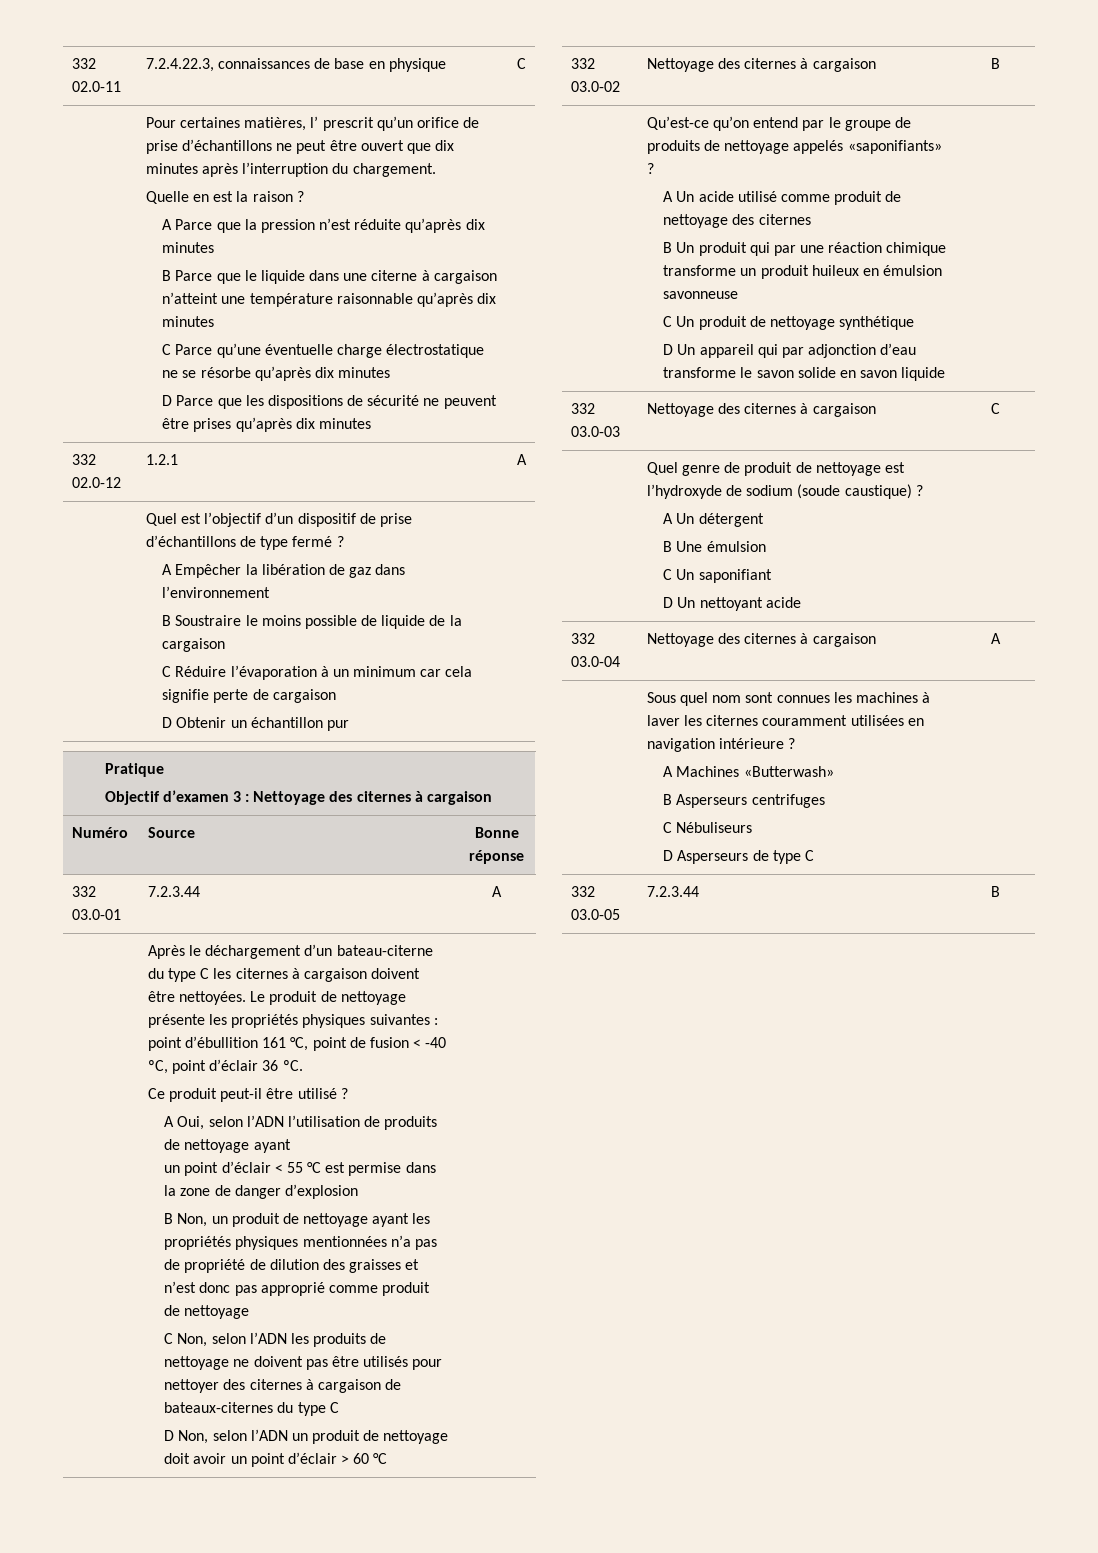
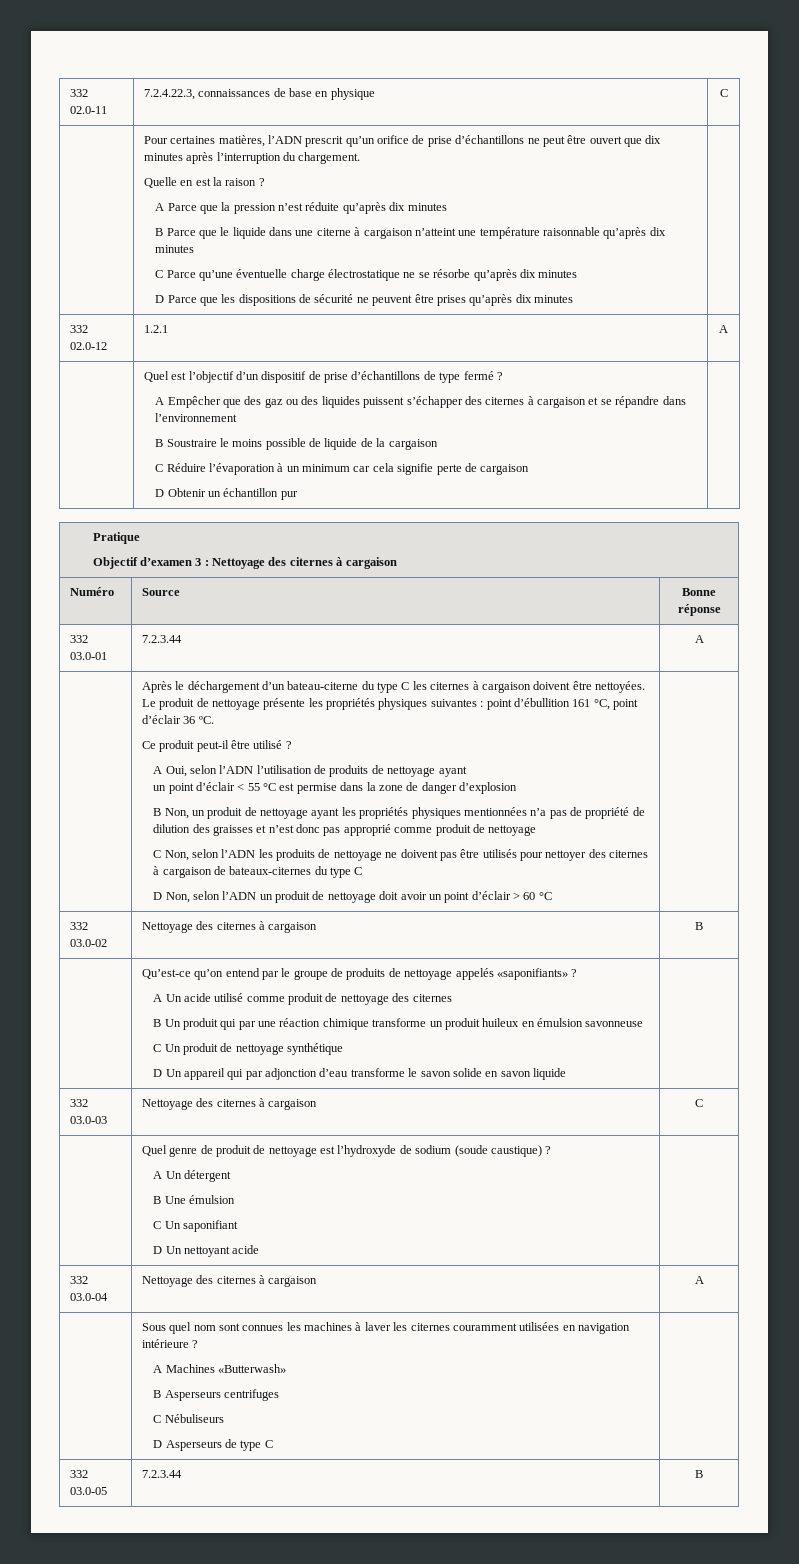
- Pour certaines matières, l’ prescrit qu’un orifice de prise d’échantillons ne peut être ouvert que dix minutes après l’interruption du chargement.
+ Pour certaines matières, l’ADN prescrit qu’un orifice de prise d’échantillons ne peut être ouvert que dix minutes après l’interruption du chargement.
- A Empêcher la libération de gaz dans l’environnement
+ A Empêcher que des gaz ou des liquides puissent s’échapper des citernes à cargaison et se répandre dans l’environnement
- Le produit de nettoyage présente les propriétés physiques suivantes : point d’ébullition 161 °C, point de fusion < -40 ºC, point d’éclair 36 ºC.
+ Le produit de nettoyage présente les propriétés physiques suivantes : point d’ébullition 161 °C, point d’éclair 36 ºC.

